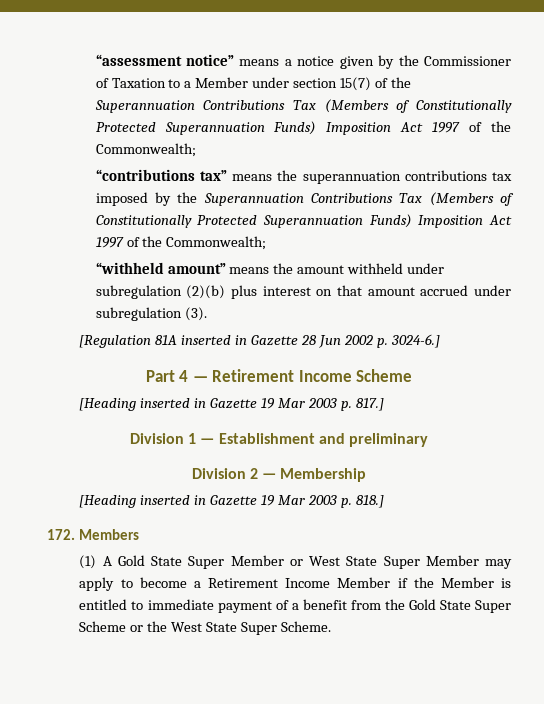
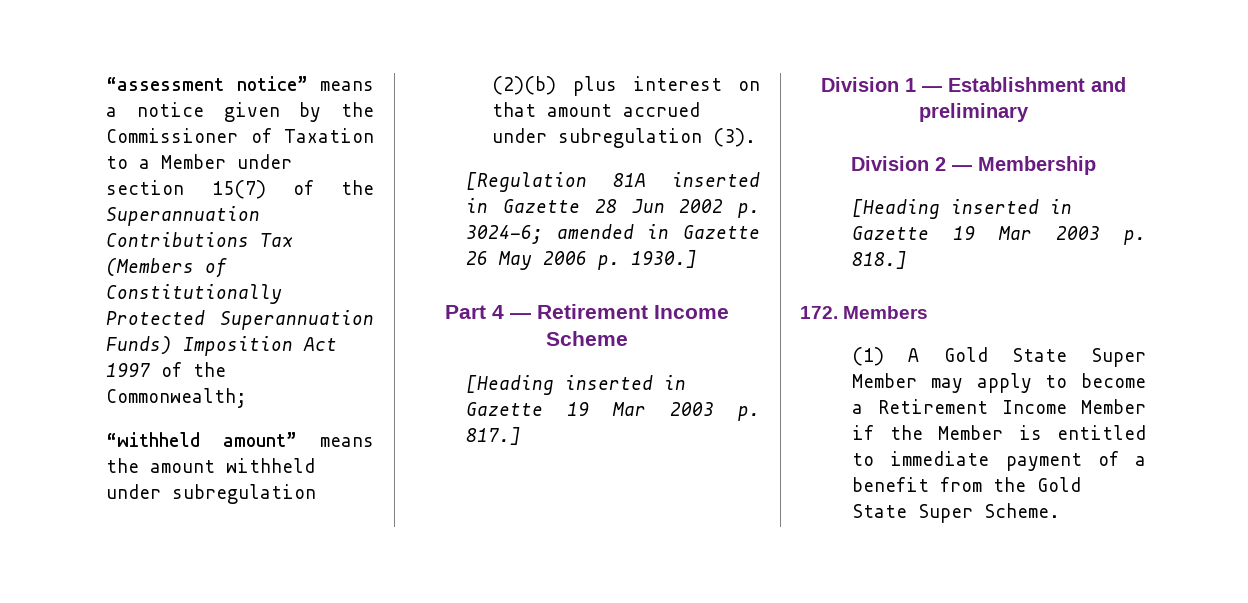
- “contributions tax” means the superannuation contributions tax imposed by the Superannuation Contributions Tax (Members of Constitutionally Protected Superannuation Funds) Imposition Act 1997 of the Commonwealth;
- [Regulation 81A inserted in Gazette 28 Jun 2002 p. 3024-6.]
+ [Regulation 81A inserted in Gazette 28 Jun 2002 p. 3024-6; amended in Gazette 26 May 2006 p. 1930.]
- (1) A Gold State Super Member or West State Super Member may apply to become a Retirement Income Member if the Member is entitled to immediate payment of a benefit from the Gold State Super Scheme or the West State Super Scheme.
+ (1) A Gold State Super Member may apply to become a Retirement Income Member if the Member is entitled to immediate payment of a benefit from the Gold State Super Scheme.

